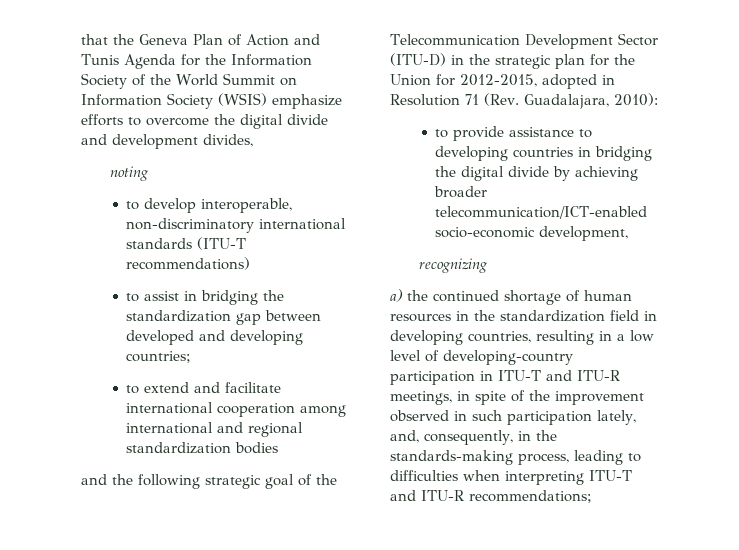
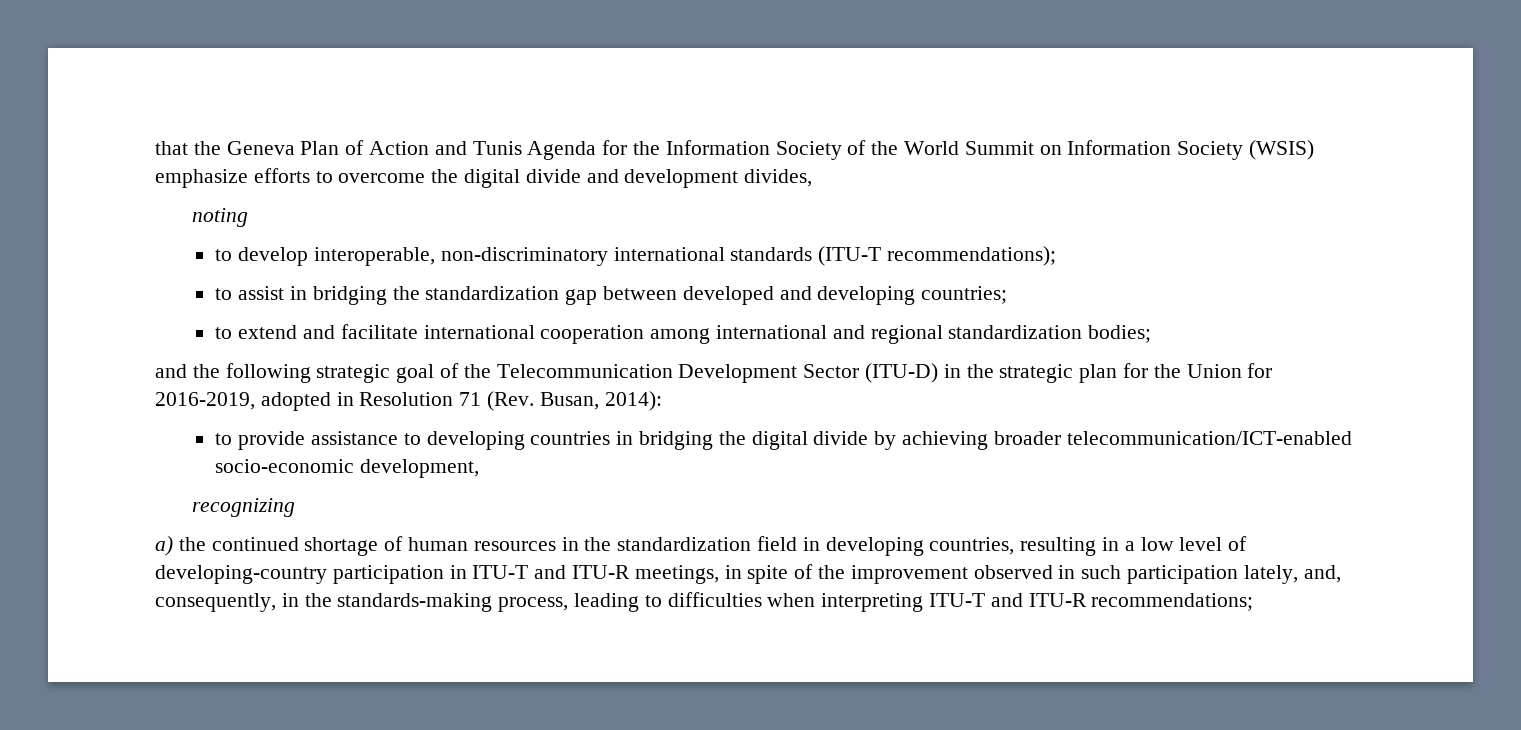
- to develop interoperable, non-discriminatory international standards (ITU-T recommendations)
+ to develop interoperable, non-discriminatory international standards (ITU-T recommendations);
- to extend and facilitate international cooperation among international and regional standardization bodies
+ to extend and facilitate international cooperation among international and regional standardization bodies;
- and the following strategic goal of the Telecommunication Development Sector (ITU-D) in the strategic plan for the Union for 2012-2015, adopted in Resolution 71 (Rev. Guadalajara, 2010):
+ and the following strategic goal of the Telecommunication Development Sector (ITU-D) in the strategic plan for the Union for 2016-2019, adopted in Resolution 71 (Rev. Busan, 2014):

